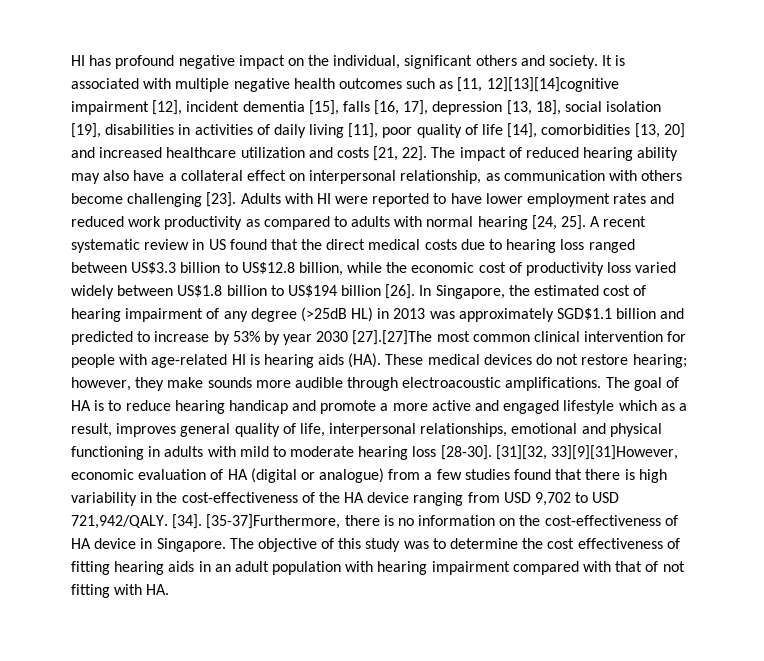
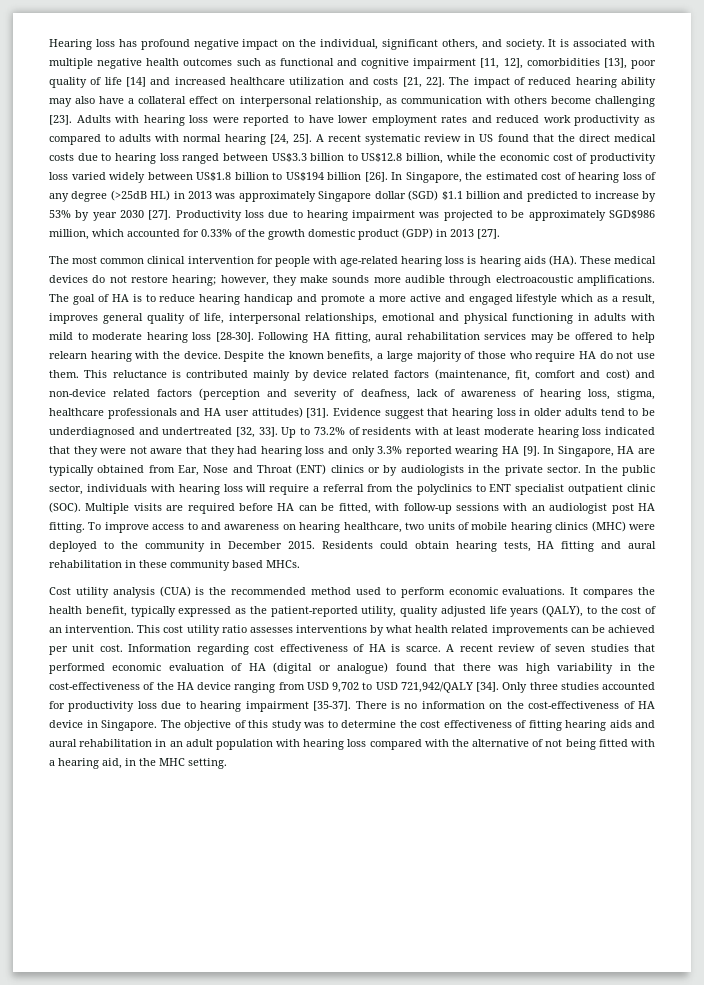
- HI has profound negative impact on the individual, significant others and society.
+ Hearing loss has profound negative impact on the individual, significant others, and society.
- It is associated with multiple negative health outcomes such as [11, 12][13][14]cognitive impairment [12], incident dementia [15], falls [16, 17], depression [13, 18], social isolation [19], disabilities in activities of daily living [11], poor quality of life [14], comorbidities [13, 20] and increased healthcare utilization and costs [21, 22].
+ It is associated with multiple negative health outcomes such as functional and cognitive impairment [11, 12], comorbidities [13], poor quality of life [14] and increased healthcare utilization and costs [21, 22].
- Adults with HI were reported to have lower employment rates and reduced work productivity as compared to adults with normal hearing [24, 25].
+ Adults with hearing loss were reported to have lower employment rates and reduced work productivity as compared to adults with normal hearing [24, 25].
- In Singapore, the estimated cost of hearing impairment of any degree (>25dB HL) in 2013 was approximately SGD$1.1 billion and predicted to increase by 53% by year 2030 [27].[27]The most common clinical intervention for people with age-related HI is hearing aids (HA). These medical devices do not restore hearing; however, they make sounds more audible through electroacoustic amplifications.
+ In Singapore, the estimated cost of hearing loss of any degree (>25dB HL) in 2013 was approximately Singapore dollar (SGD) $1.1 billion and predicted to increase by 53% by year 2030 [27]. Productivity loss due to hearing impairment was projected to be approximately SGD$986 million, which accounted for 0.33% of the growth domestic product (GDP) in 2013 [27].
+ The most common clinical intervention for people with age-related hearing loss is hearing aids (HA). These medical devices do not restore hearing; however, they make sounds more audible through electroacoustic amplifications.
- [31][32, 33][9][31]However, economic evaluation of HA (digital or analogue) from a few studies found that there is high variability in the cost-effectiveness of the HA device ranging from USD 9,702 to USD 721,942/QALY. [34]. [35-37]Furthermore, there is no information on the cost-effectiveness of HA device in Singapore.
+ Following HA fitting, aural rehabilitation services may be offered to help relearn hearing with the device. Despite the known benefits, a large majority of those who require HA do not use them. This reluctance is contributed mainly by device related factors (maintenance, fit, comfort and cost) and non-device related factors (perception and severity of deafness, lack of awareness of hearing loss, stigma, healthcare professionals and HA user attitudes) [31]. Evidence suggest that hearing loss in older adults tend to be underdiagnosed and undertreated [32, 33]. Up to 73.2% of residents with at least moderate hearing loss indicated that they were not aware that they had hearing loss and only 3.3% reported wearing HA [9]. In Singapore, HA are typically obtained from Ear, Nose and Throat (ENT) clinics or by audiologists in the private sector. In the public sector, individuals with hearing loss will require a referral from the polyclinics to ENT specialist outpatient clinic (SOC). Multiple visits are required before HA can be fitted, with follow-up sessions with an audiologist post HA fitting. To improve access to and awareness on hearing healthcare, two units of mobile hearing clinics (MHC) were deployed to the community in December 2015. Residents could obtain hearing tests, HA fitting and aural rehabilitation in these community based MHCs.
+ Cost utility analysis (CUA) is the recommended method used to perform economic evaluations. It compares the health benefit, typically expressed as the patient-reported utility, quality adjusted life years (QALY), to the cost of an intervention. This cost utility ratio assesses interventions by what health related improvements can be achieved per unit cost. Information regarding cost effectiveness of HA is scarce. A recent review of seven studies that performed economic evaluation of HA (digital or analogue) found that there was high variability in the cost-effectiveness of the HA device ranging from USD 9,702 to USD 721,942/QALY [34]. Only three studies accounted for productivity loss due to hearing impairment [35-37]. There is no information on the cost-effectiveness of HA device in Singapore.
- The objective of this study was to determine the cost effectiveness of fitting hearing aids in an adult population with hearing impairment compared with that of not fitting with HA.
+ The objective of this study was to determine the cost effectiveness of fitting hearing aids and aural rehabilitation in an adult population with hearing loss compared with the alternative of not being fitted with a hearing aid, in the MHC setting.

